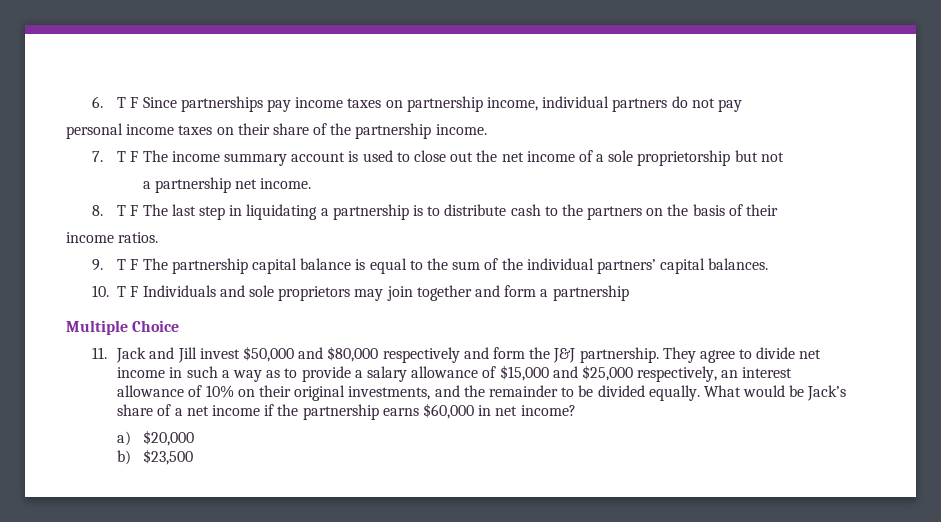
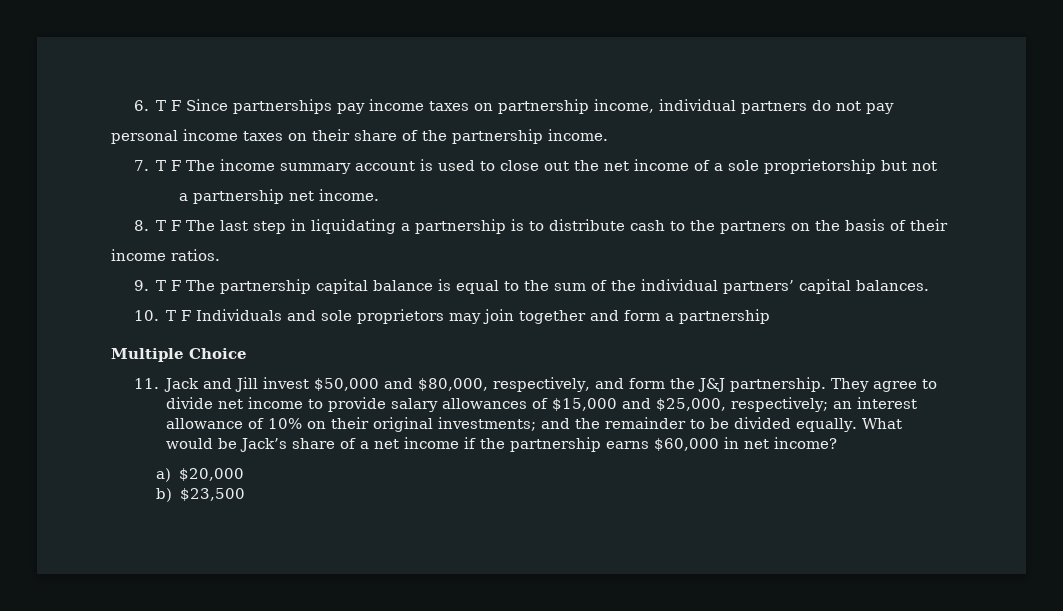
- 11. Jack and Jill invest $50,000 and $80,000 respectively and form the J&J partnership.
+ 11. Jack and Jill invest $50,000 and $80,000, respectively, and form the J&J partnership.
- They agree to divide net income in such a way as to provide a salary allowance of $15,000 and $25,000 respectively, an interest allowance of 10% on their original investments, and the remainder to be divided equally.
+ They agree to divide net income to provide salary allowances of $15,000 and $25,000, respectively; an interest allowance of 10% on their original investments; and the remainder to be divided equally.

